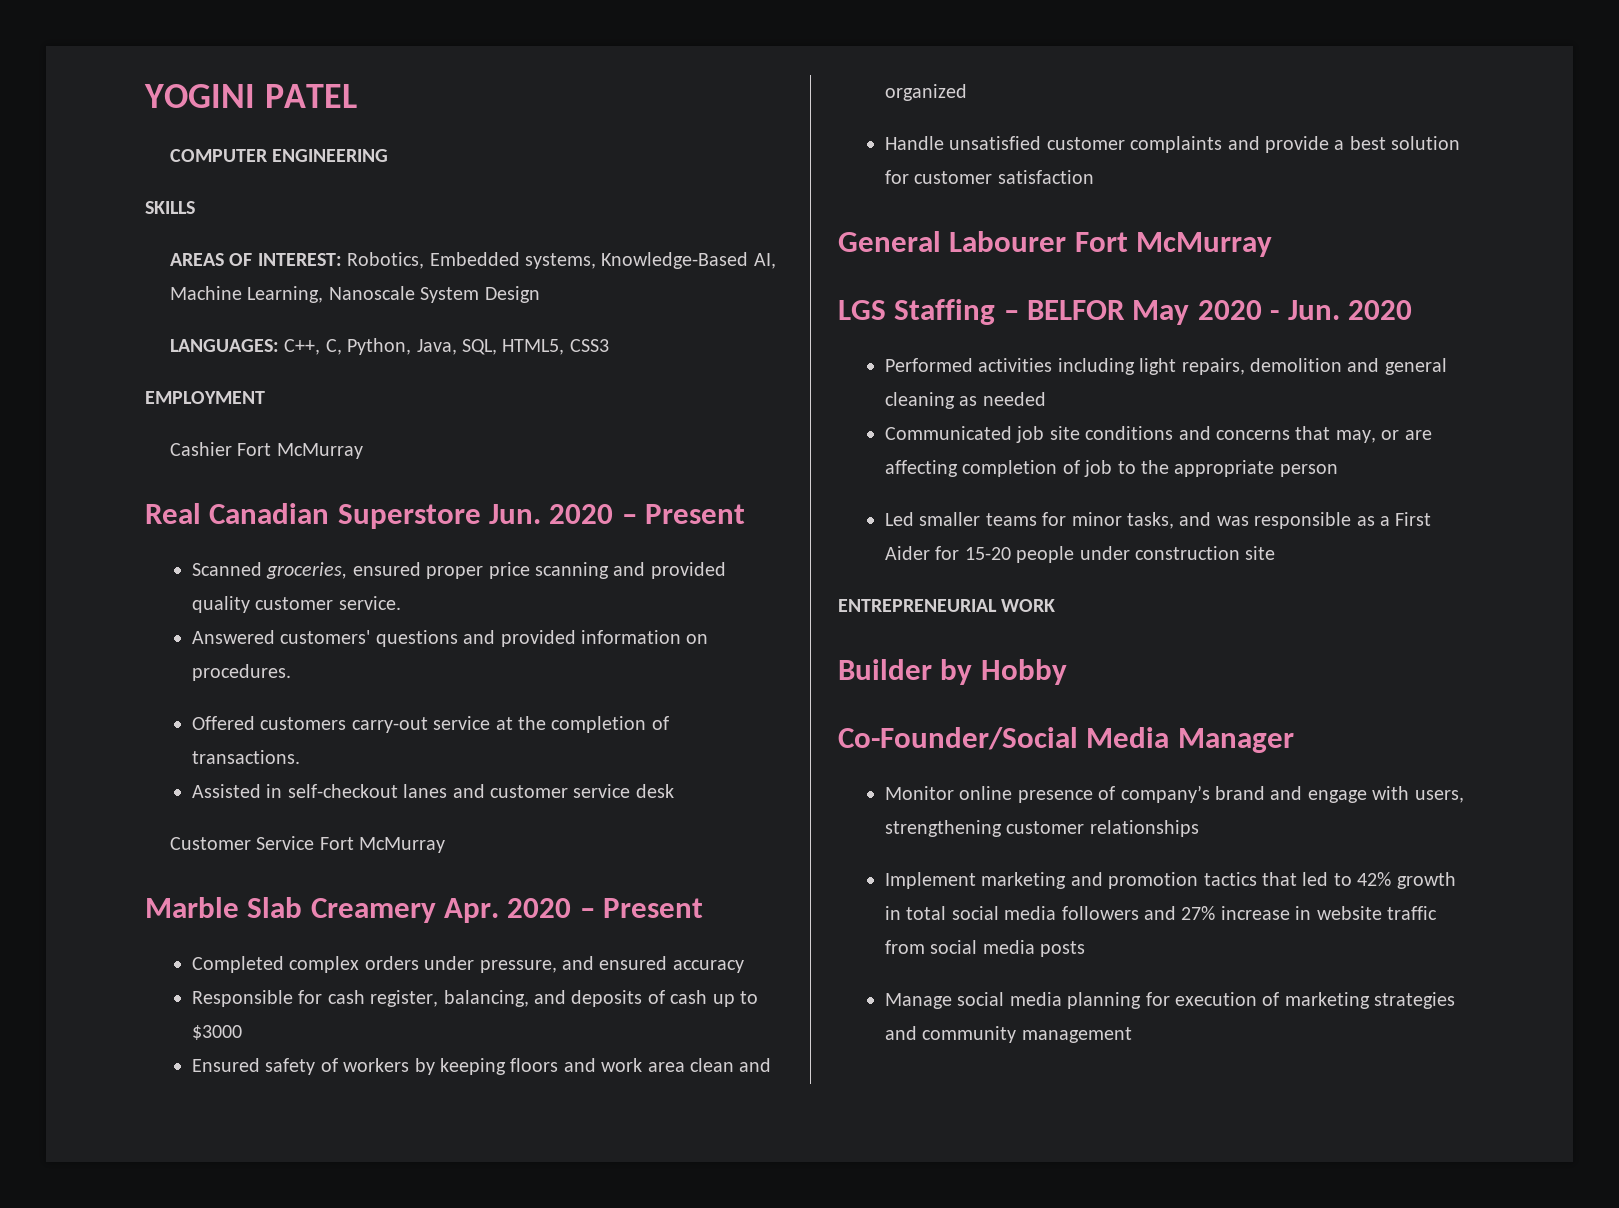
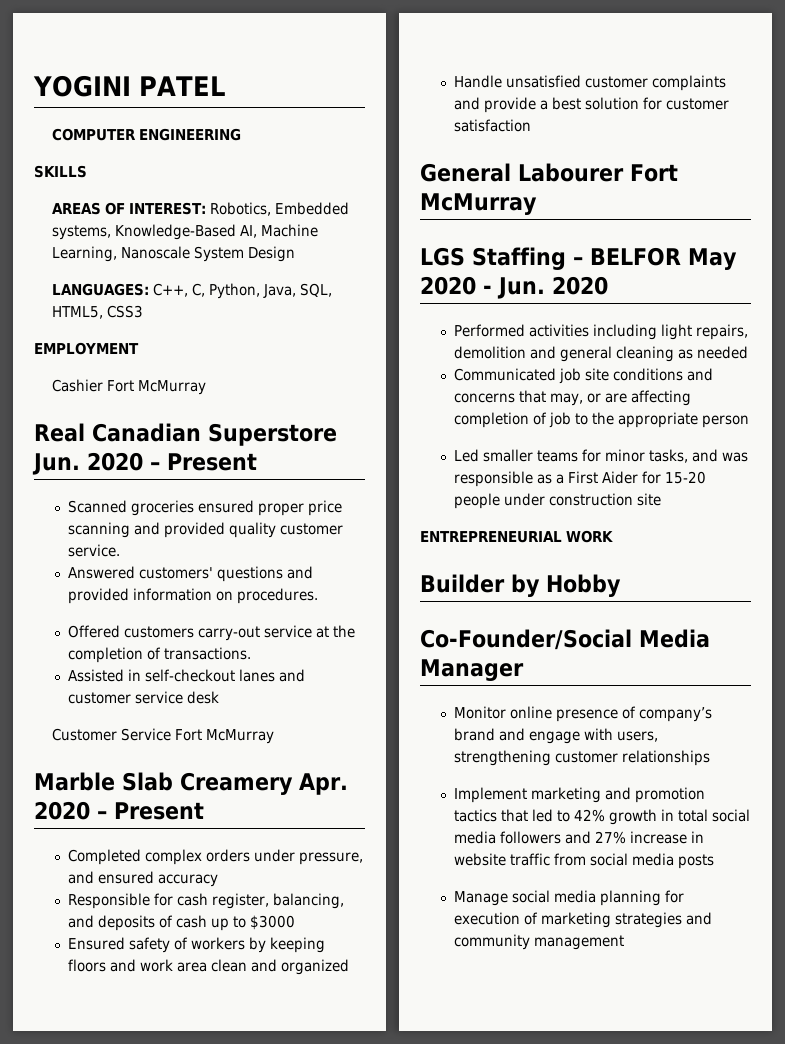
- Scanned groceries, ensured proper price scanning and provided quality customer service.
+ Scanned groceries ensured proper price scanning and provided quality customer service.

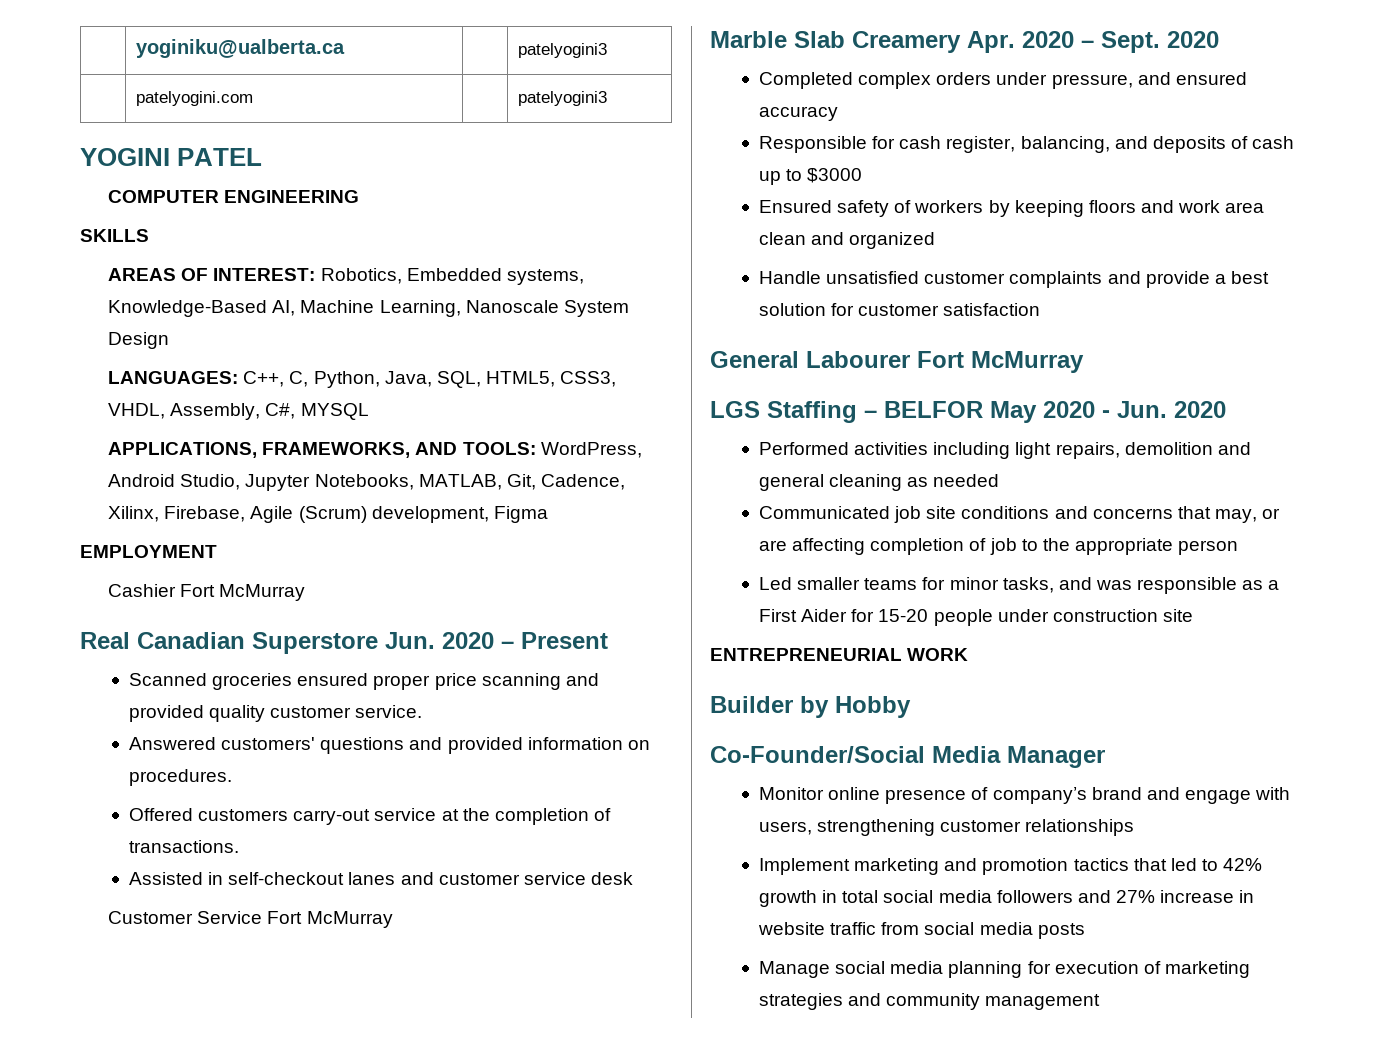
+ | yoginiku@ualberta.ca | | patelyogini3
+ | patelyogini.com | | patelyogini3
- LANGUAGES: C++, C, Python, Java, SQL, HTML5, CSS3
+ LANGUAGES: C++, C, Python, Java, SQL, HTML5, CSS3, VHDL, Assembly, C#, MYSQL
+ APPLICATIONS, FRAMEWORKS, AND TOOLS: WordPress, Android Studio, Jupyter Notebooks, MATLAB, Git, Cadence, Xilinx, Firebase, Agile (Scrum) development, Figma
- Marble Slab Creamery Apr. 2020 – Present
+ Marble Slab Creamery Apr. 2020 – Sept. 2020

